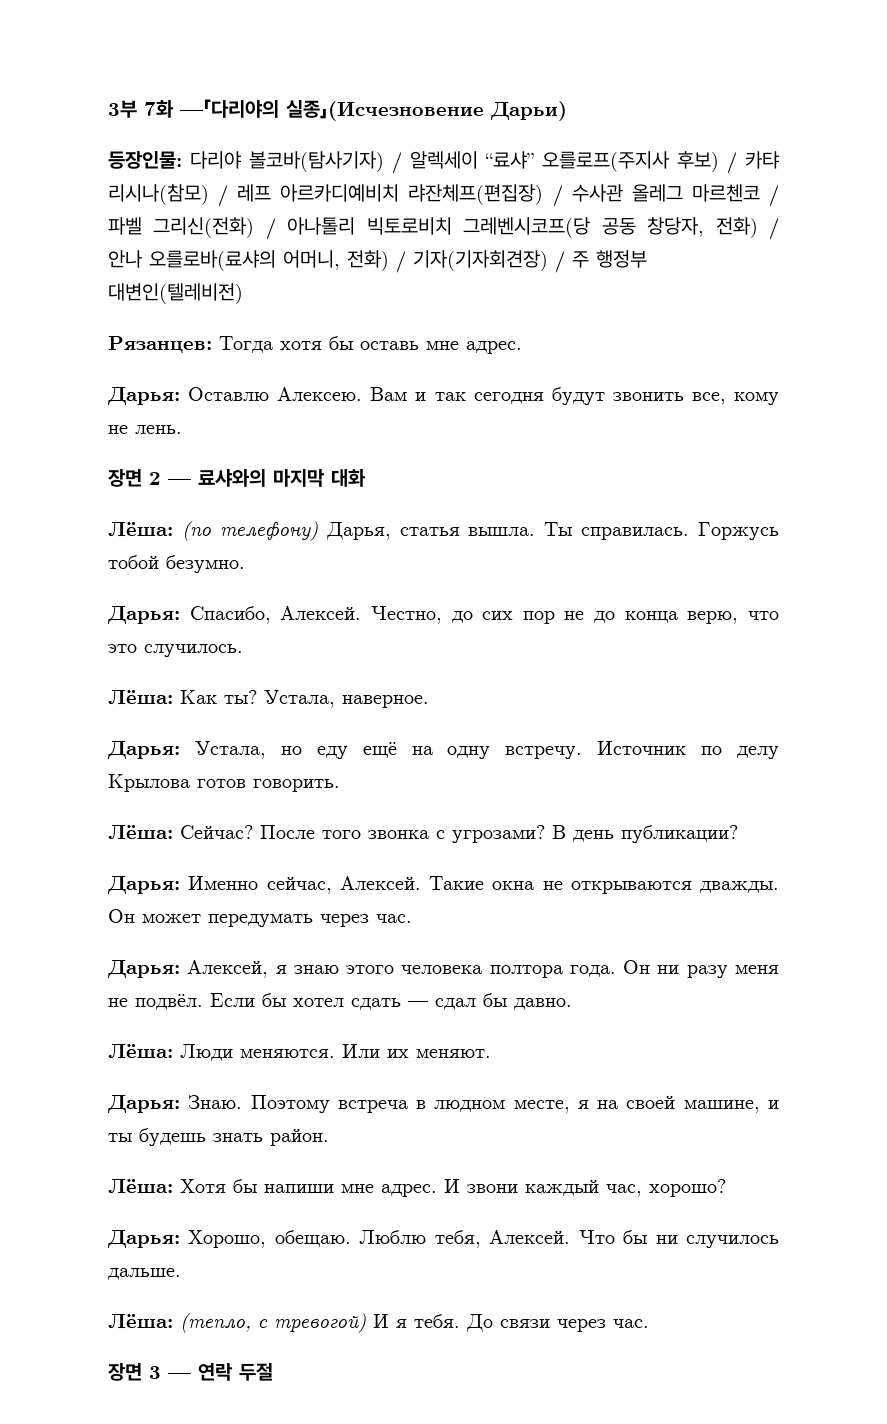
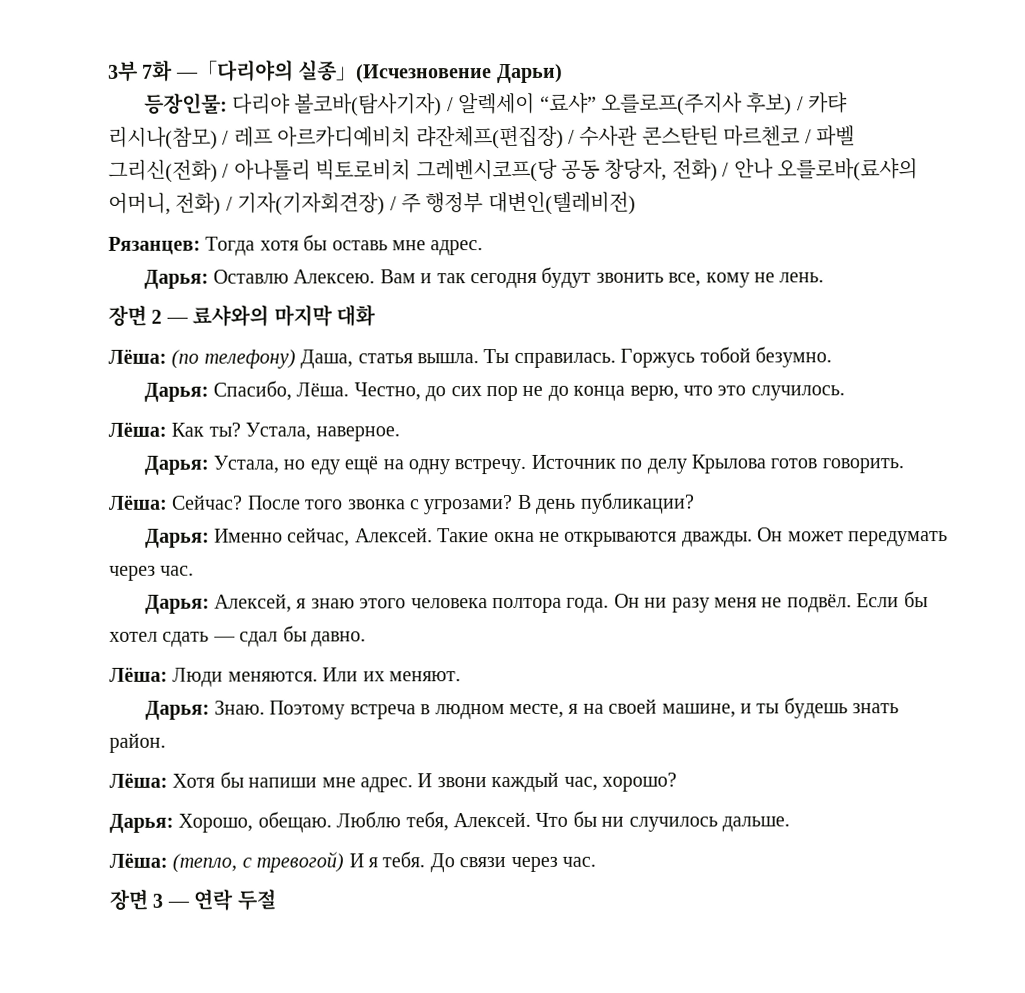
- 등장인물: 다리야 볼코바(탐사기자) / 알렉세이 “료샤” 오를로프(주지사 후보) / 카탸 리시나(참모) / 레프 아르카디예비치 랴잔체프(편집장) / 수사관 올레그 마르첸코 / 파벨 그리신(전화) / 아나톨리 빅토로비치 그레벤시코프(당 공동 창당자, 전화) / 안나 오를로바(료샤의 어머니, 전화) / 기자(기자회견장) / 주 행정부 대변인(텔레비전)
+ 등장인물: 다리야 볼코바(탐사기자) / 알렉세이 “료샤” 오를로프(주지사 후보) / 카탸 리시나(참모) / 레프 아르카디예비치 랴잔체프(편집장) / 수사관 콘스탄틴 마르첸코 / 파벨 그리신(전화) / 아나톨리 빅토로비치 그레벤시코프(당 공동 창당자, 전화) / 안나 오를로바(료샤의 어머니, 전화) / 기자(기자회견장) / 주 행정부 대변인(텔레비전)
- Лёша: (по телефону) Дарья, статья вышла.
+ Лёша: (по телефону) Даша, статья вышла.
- Дарья: Спасибо, Алексей.
+ Дарья: Спасибо, Лёша.

